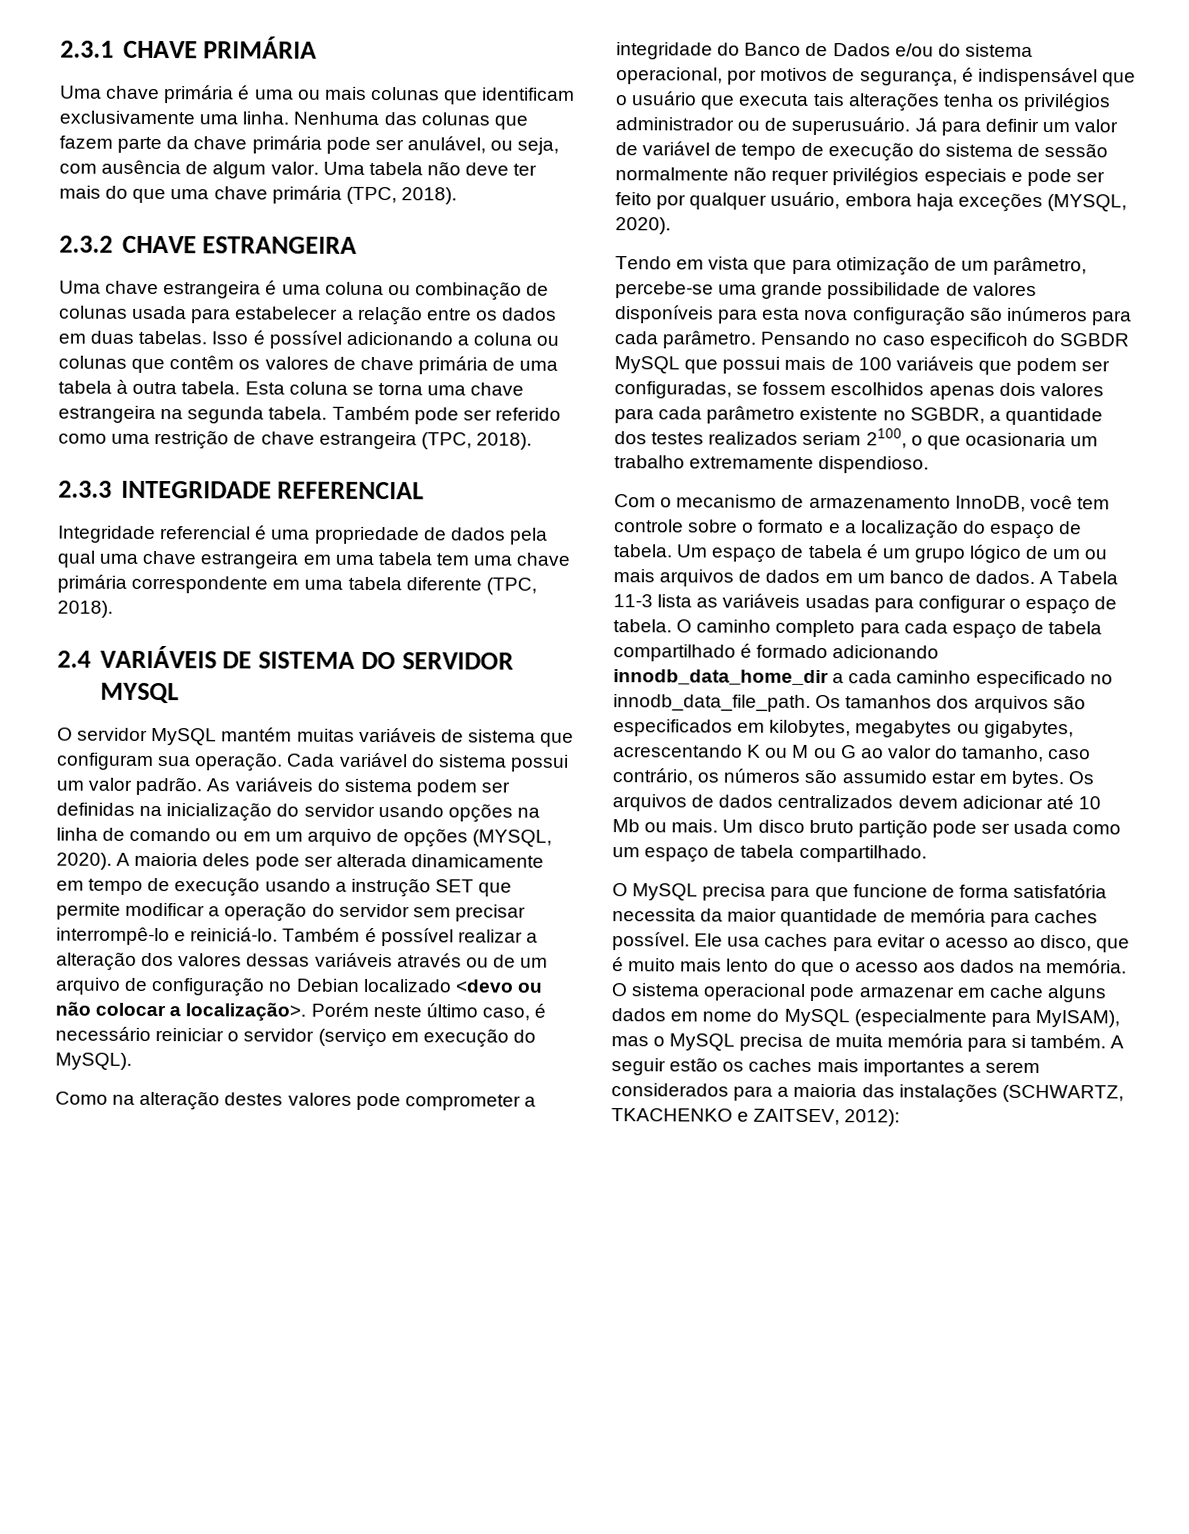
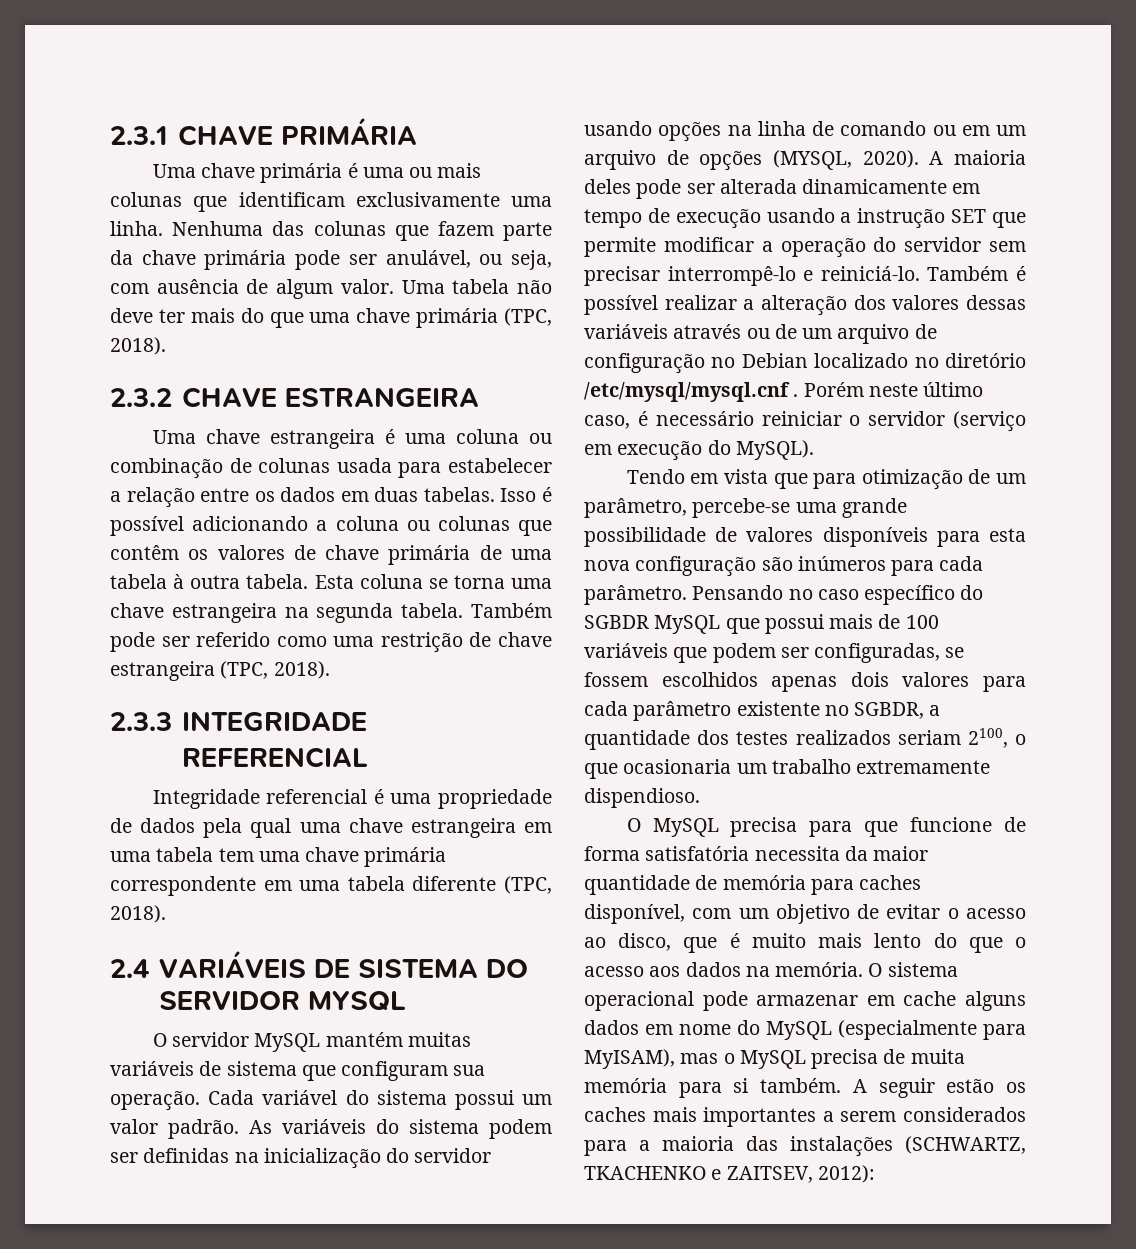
- Também é possível realizar a alteração dos valores dessas variáveis através ou de um arquivo de configuração no Debian localizado <devo ou não colocar a localização>.
+ Também é possível realizar a alteração dos valores dessas variáveis através ou de um arquivo de configuração no Debian localizado no diretório /etc/mysql/mysql.cnf .
- Como na alteração destes valores pode comprometer a integridade do Banco de Dados e/ou do sistema operacional, por motivos de segurança, é indispensável que o usuário que executa tais alterações tenha os privilégios administrador ou de superusuário. Já para definir um valor de variável de tempo de execução do sistema de sessão normalmente não requer privilégios especiais e pode ser feito por qualquer usuário, embora haja exceções (MYSQL, 2020).
- Pensando no caso especificoh do SGBDR MySQL que possui mais de 100 variáveis que podem ser configuradas, se fossem escolhidos apenas dois valores para cada parâmetro existente no SGBDR, a quantidade dos testes realizados seriam 2100, o que ocasionaria um trabalho extremamente dispendioso.
+ Pensando no caso específico do SGBDR MySQL que possui mais de 100 variáveis que podem ser configuradas, se fossem escolhidos apenas dois valores para cada parâmetro existente no SGBDR, a quantidade dos testes realizados seriam 2100, o que ocasionaria um trabalho extremamente dispendioso.
- Com o mecanismo de armazenamento InnoDB, você tem controle sobre o formato e a localização do espaço de tabela. Um espaço de tabela é um grupo lógico de um ou mais arquivos de dados em um banco de dados. A Tabela 11-3 lista as variáveis usadas para configurar o espaço de tabela. O caminho completo para cada espaço de tabela compartilhado é formado adicionando innodb_data_home_dir a cada caminho especificado no innodb_data_file_path. Os tamanhos dos arquivos são especificados em kilobytes, megabytes ou gigabytes, acrescentando K ou M ou G ao valor do tamanho, caso contrário, os números são assumido estar em bytes. Os arquivos de dados centralizados devem adicionar até 10 Mb ou mais. Um disco bruto partição pode ser usada como um espaço de tabela compartilhado.
- O MySQL precisa para que funcione de forma satisfatória necessita da maior quantidade de memória para caches possível. Ele usa caches para evitar o acesso ao disco, que é muito mais lento do que o acesso aos dados na memória.
+ O MySQL precisa para que funcione de forma satisfatória necessita da maior quantidade de memória para caches disponível, com um objetivo de evitar o acesso ao disco, que é muito mais lento do que o acesso aos dados na memória.

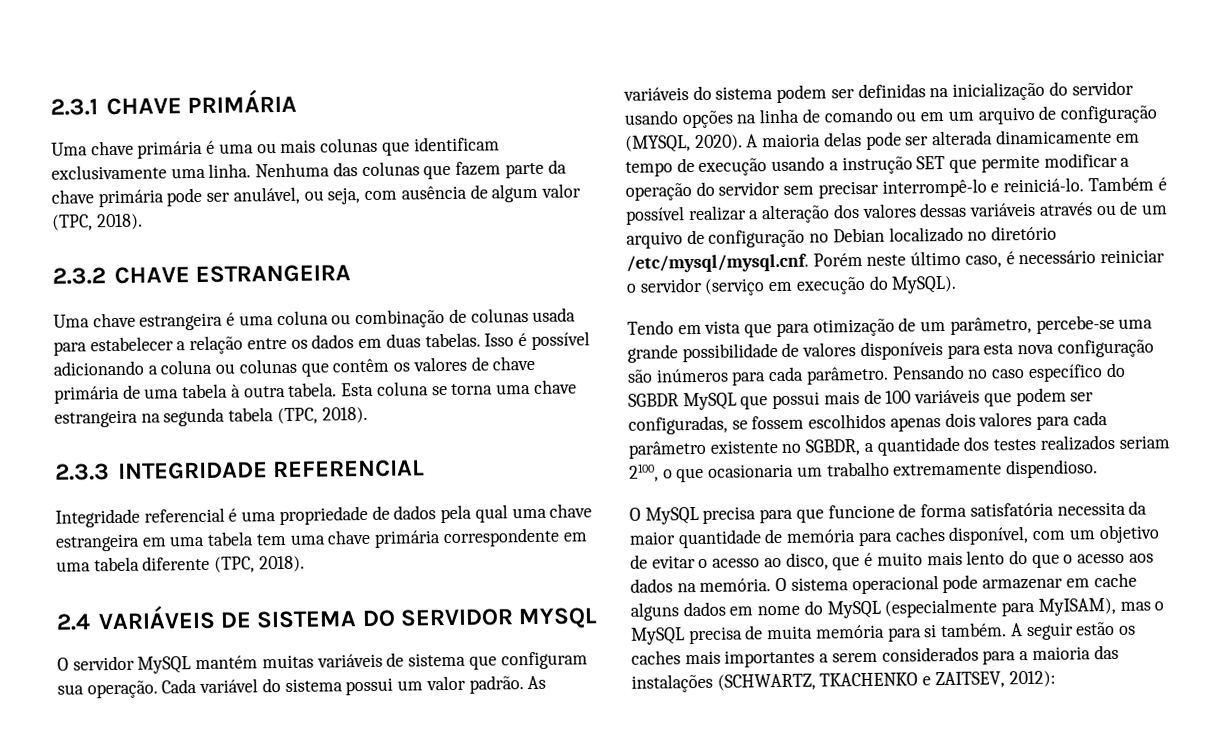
- Nenhuma das colunas que fazem parte da chave primária pode ser anulável, ou seja, com ausência de algum valor. Uma tabela não deve ter mais do que uma chave primária (TPC, 2018).
+ Nenhuma das colunas que fazem parte da chave primária pode ser anulável, ou seja, com ausência de algum valor (TPC, 2018).
- Esta coluna se torna uma chave estrangeira na segunda tabela. Também pode ser referido como uma restrição de chave estrangeira (TPC, 2018).
+ Esta coluna se torna uma chave estrangeira na segunda tabela (TPC, 2018).
- As variáveis do sistema podem ser definidas na inicialização do servidor usando opções na linha de comando ou em um arquivo de opções (MYSQL, 2020).
+ As variáveis do sistema podem ser definidas na inicialização do servidor usando opções na linha de comando ou em um arquivo de configuração (MYSQL, 2020).
- A maioria deles pode ser alterada dinamicamente em tempo de execução usando a instrução SET que permite modificar a operação do servidor sem precisar interrompê-lo e reiniciá-lo.
+ A maioria delas pode ser alterada dinamicamente em tempo de execução usando a instrução SET que permite modificar a operação do servidor sem precisar interrompê-lo e reiniciá-lo.
- Também é possível realizar a alteração dos valores dessas variáveis através ou de um arquivo de configuração no Debian localizado no diretório /etc/mysql/mysql.cnf . Porém neste último caso, é necessário reiniciar o servidor (serviço em execução do MySQL).
+ Também é possível realizar a alteração dos valores dessas variáveis através ou de um arquivo de configuração no Debian localizado no diretório /etc/mysql/mysql.cnf. Porém neste último caso, é necessário reiniciar o servidor (serviço em execução do MySQL).

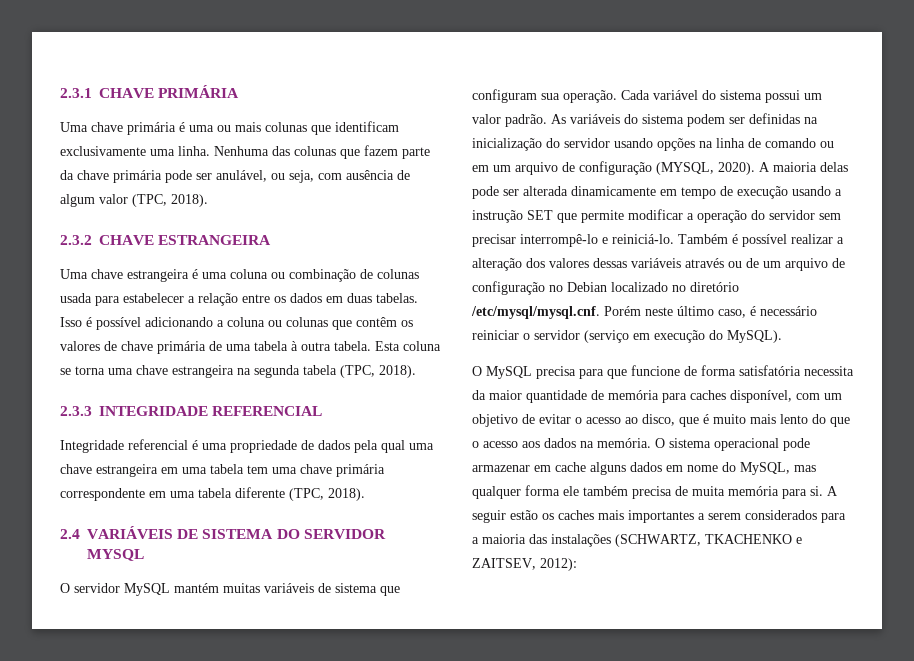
- Tendo em vista que para otimização de um parâmetro, percebe-se uma grande possibilidade de valores disponíveis para esta nova configuração são inúmeros para cada parâmetro. Pensando no caso específico do SGBDR MySQL que possui mais de 100 variáveis que podem ser configuradas, se fossem escolhidos apenas dois valores para cada parâmetro existente no SGBDR, a quantidade dos testes realizados seriam 2100, o que ocasionaria um trabalho extremamente dispendioso.
- O sistema operacional pode armazenar em cache alguns dados em nome do MySQL (especialmente para MyISAM), mas o MySQL precisa de muita memória para si também.
+ O sistema operacional pode armazenar em cache alguns dados em nome do MySQL, mas qualquer forma ele também precisa de muita memória para si.

